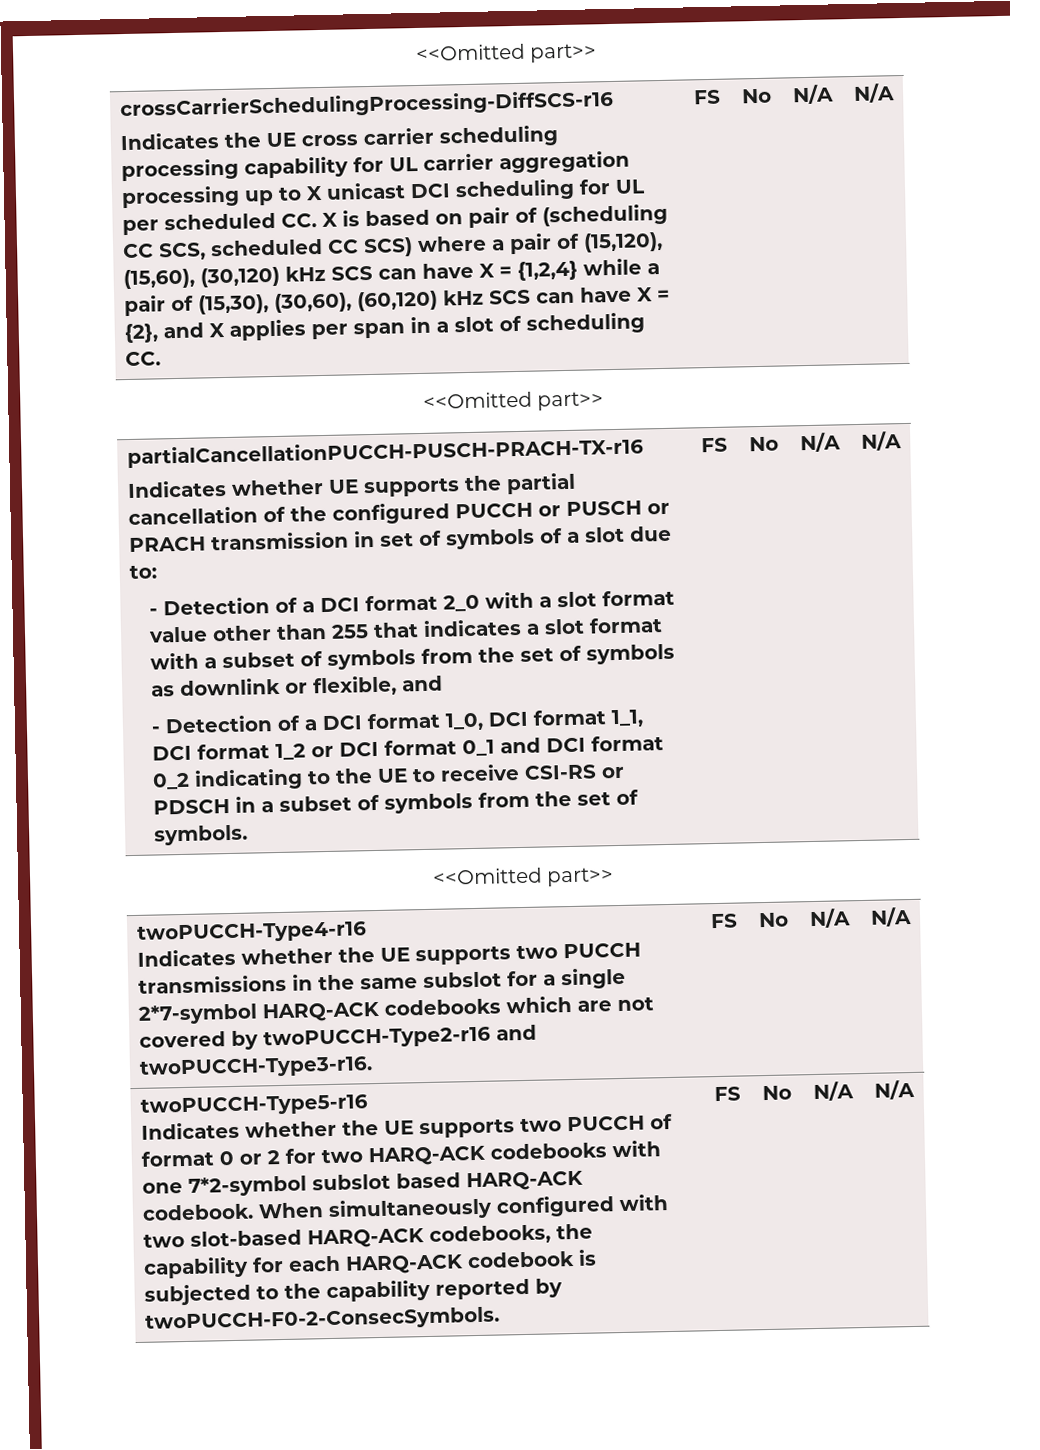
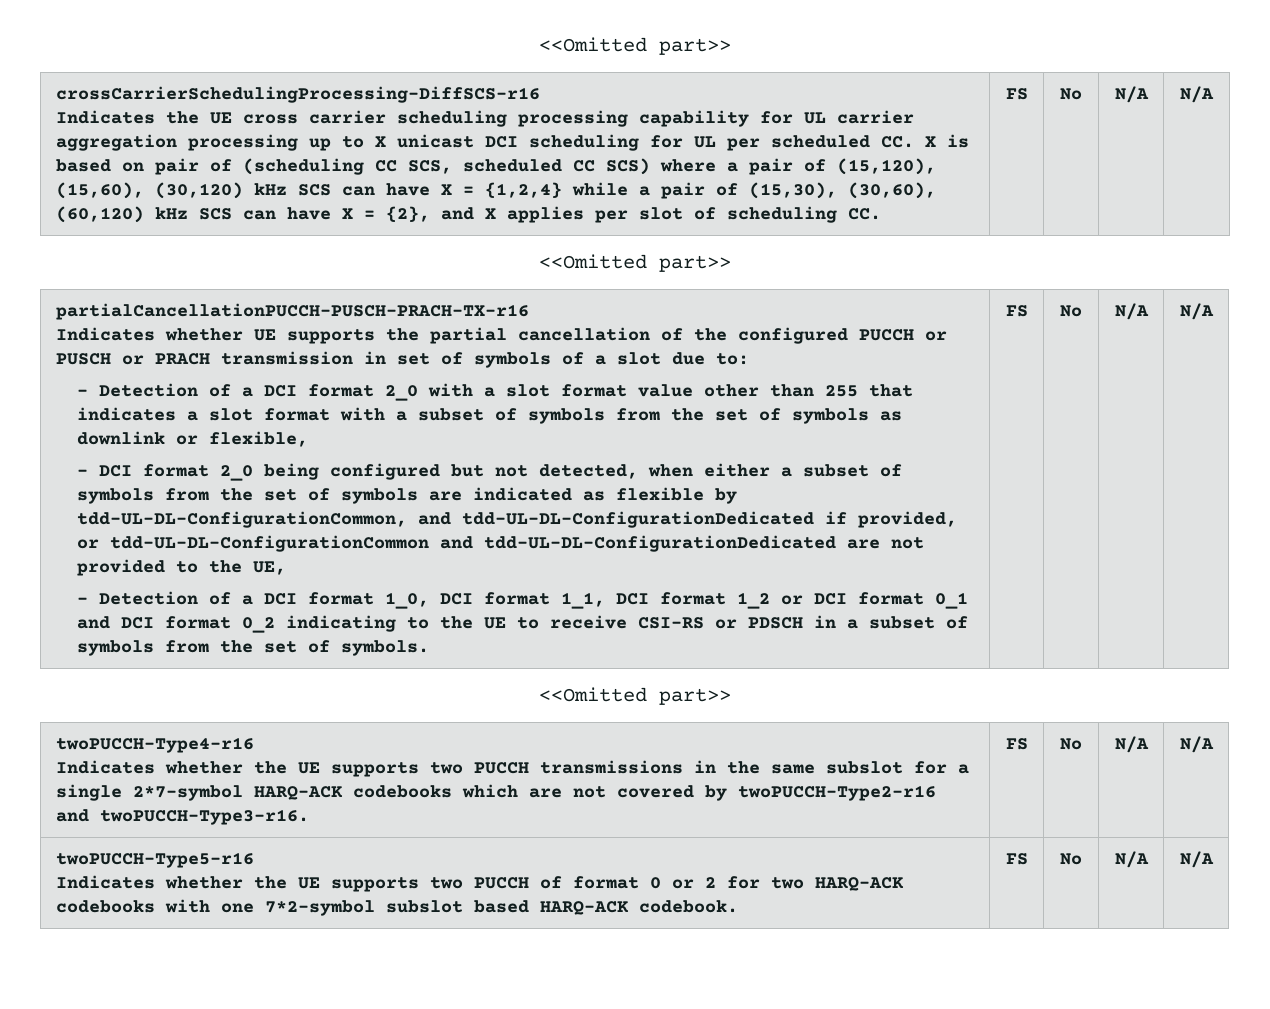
- Indicates the UE cross carrier scheduling processing capability for UL carrier aggregation processing up to X unicast DCI scheduling for UL per scheduled CC. X is based on pair of (scheduling CC SCS, scheduled CC SCS) where a pair of (15,120), (15,60), (30,120) kHz SCS can have X = {1,2,4} while a pair of (15,30), (30,60), (60,120) kHz SCS can have X = {2}, and X applies per span in a slot of scheduling CC.
+ Indicates the UE cross carrier scheduling processing capability for UL carrier aggregation processing up to X unicast DCI scheduling for UL per scheduled CC. X is based on pair of (scheduling CC SCS, scheduled CC SCS) where a pair of (15,120), (15,60), (30,120) kHz SCS can have X = {1,2,4} while a pair of (15,30), (30,60), (60,120) kHz SCS can have X = {2}, and X applies per slot of scheduling CC.
- - Detection of a DCI format 2_0 with a slot format value other than 255 that indicates a slot format with a subset of symbols from the set of symbols as downlink or flexible, and
+ - Detection of a DCI format 2_0 with a slot format value other than 255 that indicates a slot format with a subset of symbols from the set of symbols as downlink or flexible,
+ - DCI format 2_0 being configured but not detected, when either a subset of symbols from the set of symbols are indicated as flexible by tdd-UL-DL-ConfigurationCommon, and tdd-UL-DL-ConfigurationDedicated if provided, or tdd-UL-DL-ConfigurationCommon and tdd-UL-DL-ConfigurationDedicated are not provided to the UE,
- When simultaneously configured with two slot-based HARQ-ACK codebooks, the capability for each HARQ-ACK codebook is subjected to the capability reported by twoPUCCH-F0-2-ConsecSymbols.

